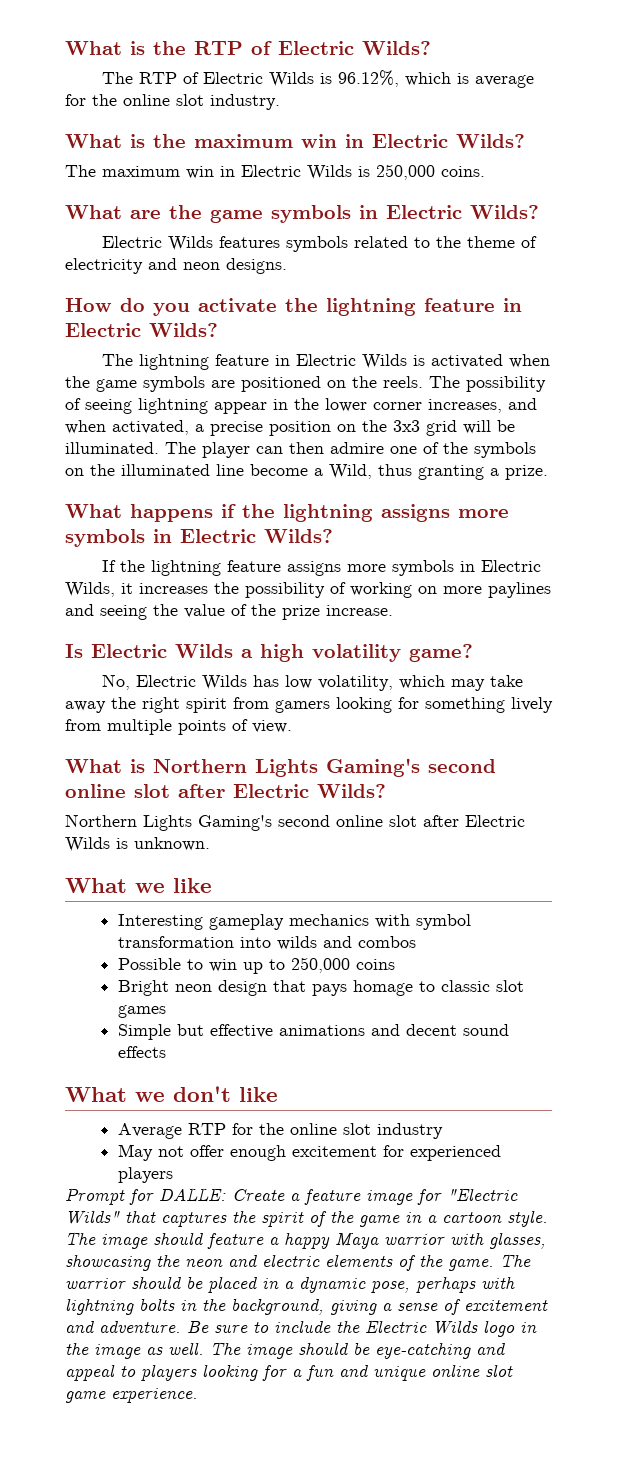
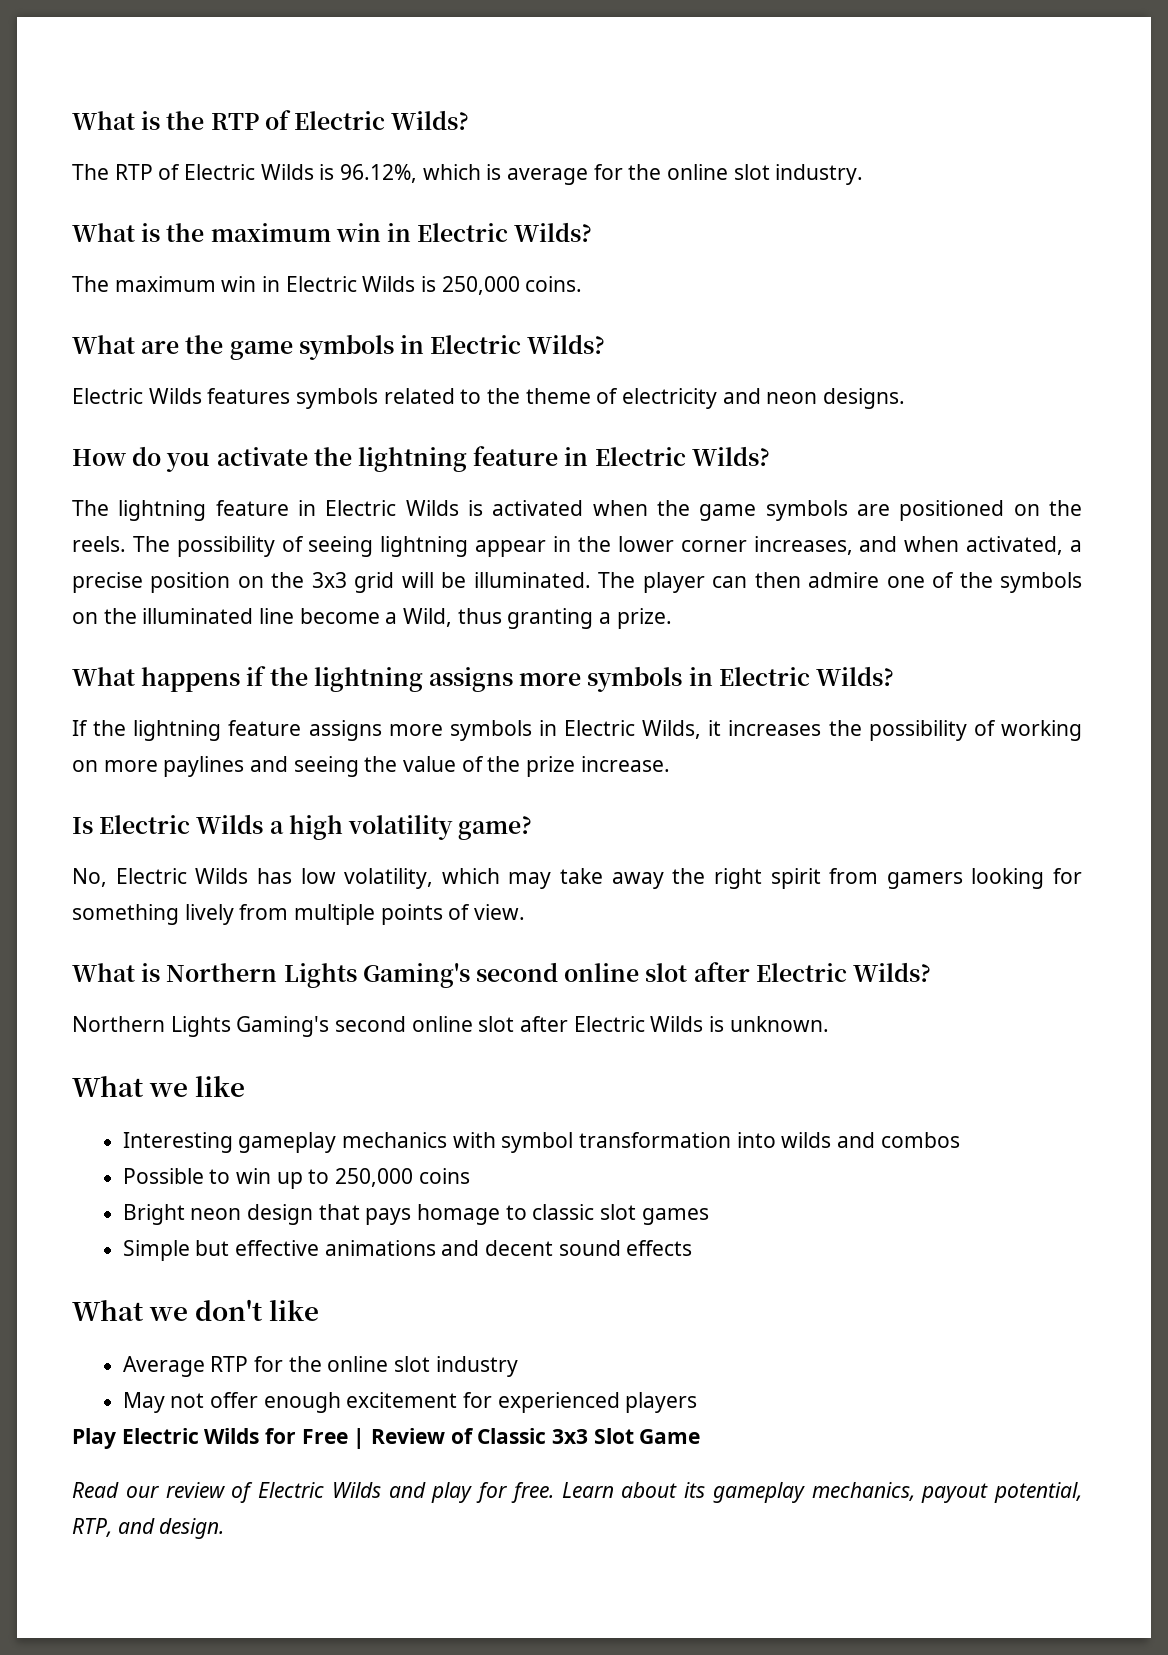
- Prompt for DALLE: Create a feature image for "Electric Wilds" that captures the spirit of the game in a cartoon style. The image should feature a happy Maya warrior with glasses, showcasing the neon and electric elements of the game. The warrior should be placed in a dynamic pose, perhaps with lightning bolts in the background, giving a sense of excitement and adventure. Be sure to include the Electric Wilds logo in the image as well. The image should be eye-catching and appeal to players looking for a fun and unique online slot game experience.
+ Play Electric Wilds for Free | Review of Classic 3x3 Slot Game
+ Read our review of Electric Wilds and play for free. Learn about its gameplay mechanics, payout potential, RTP, and design.

